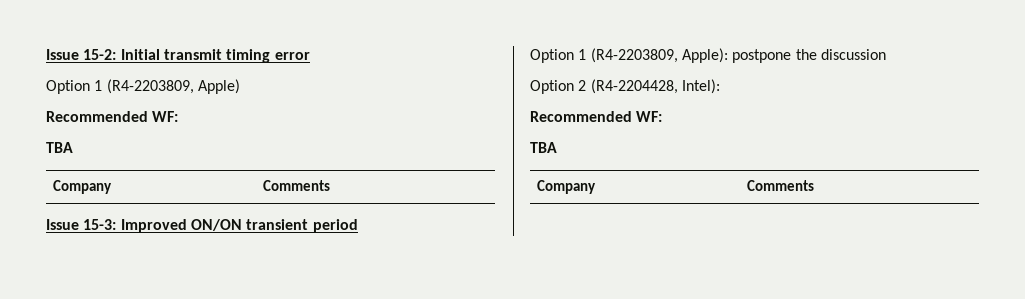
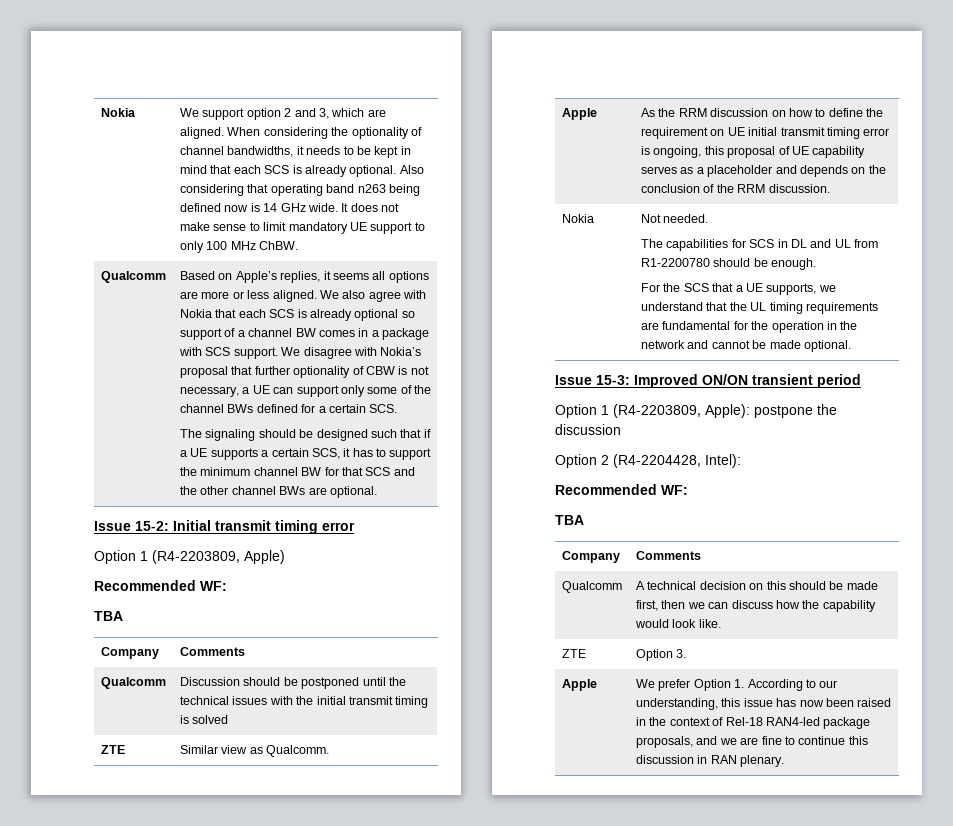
+ Nokia | We support option 2 and 3, which are aligned. When considering the optionality of channel bandwidths, it needs to be kept in mind that each SCS is already optional. Also considering that operating band n263 being defined now is 14 GHz wide. It does not make sense to limit mandatory UE support to only 100 MHz ChBW.
+ Qualcomm | Based on Apple’s replies, it seems all options are more or less aligned. We also agree with Nokia that each SCS is already optional so support of a channel BW comes in a package with SCS support. We disagree with Nokia’s proposal that further optionality of CBW is not necessary, a UE can support only some of the channel BWs defined for a certain SCS.
+ The signaling should be designed such that if a UE supports a certain SCS, it has to support the minimum channel BW for that SCS and the other channel BWs are optional.
+ Qualcomm | Discussion should be postponed until the technical issues with the initial transmit timing is solved
+ ZTE | Similar view as Qualcomm.
+ Apple | As the RRM discussion on how to define the requirement on UE initial transmit timing error is ongoing, this proposal of UE capability serves as a placeholder and depends on the conclusion of the RRM discussion.
+ Nokia | Not needed.
+ The capabilities for SCS in DL and UL from R1-2200780 should be enough.
+ For the SCS that a UE supports, we understand that the UL timing requirements are fundamental for the operation in the network and cannot be made optional.
+ Qualcomm | A technical decision on this should be made first, then we can discuss how the capability would look like.
+ ZTE | Option 3.
+ Apple | We prefer Option 1. According to our understanding, this issue has now been raised in the context of Rel-18 RAN4-led package proposals, and we are fine to continue this discussion in RAN plenary.

